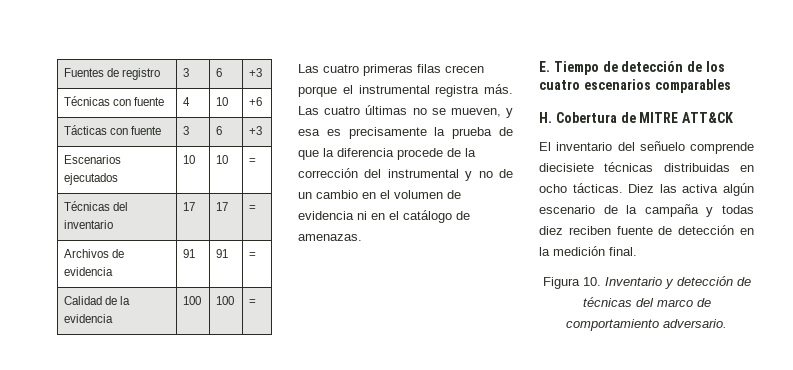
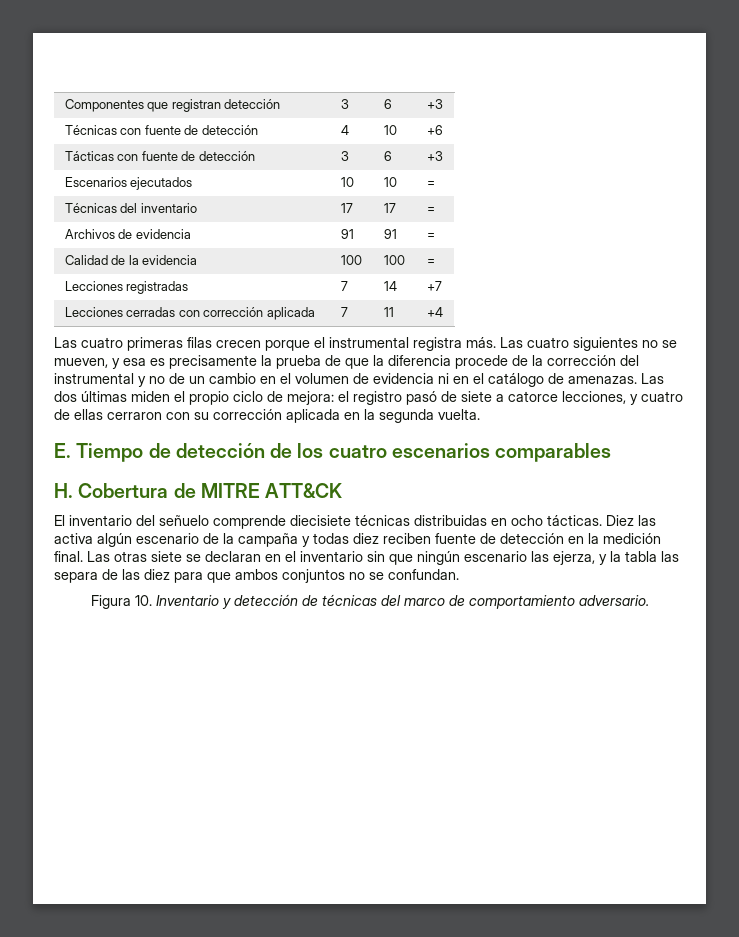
- Fuentes de registro | 3 | 6 | +3
+ Componentes que registran detección | 3 | 6 | +3
- Técnicas con fuente | 4 | 10 | +6
+ Técnicas con fuente de detección | 4 | 10 | +6
- Tácticas con fuente | 3 | 6 | +3
+ Tácticas con fuente de detección | 3 | 6 | +3
+ Lecciones registradas | 7 | 14 | +7
+ Lecciones cerradas con corrección aplicada | 7 | 11 | +4
- Las cuatro últimas no se mueven, y esa es precisamente la prueba de que la diferencia procede de la corrección del instrumental y no de un cambio en el volumen de evidencia ni en el catálogo de amenazas.
+ Las cuatro siguientes no se mueven, y esa es precisamente la prueba de que la diferencia procede de la corrección del instrumental y no de un cambio en el volumen de evidencia ni en el catálogo de amenazas. Las dos últimas miden el propio ciclo de mejora: el registro pasó de siete a catorce lecciones, y cuatro de ellas cerraron con su corrección aplicada en la segunda vuelta.
+ Las otras siete se declaran en el inventario sin que ningún escenario las ejerza, y la tabla las separa de las diez para que ambos conjuntos no se confundan.

